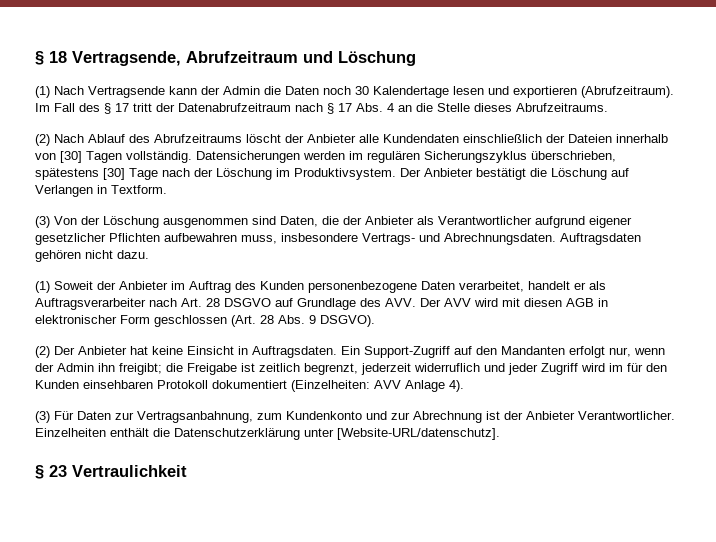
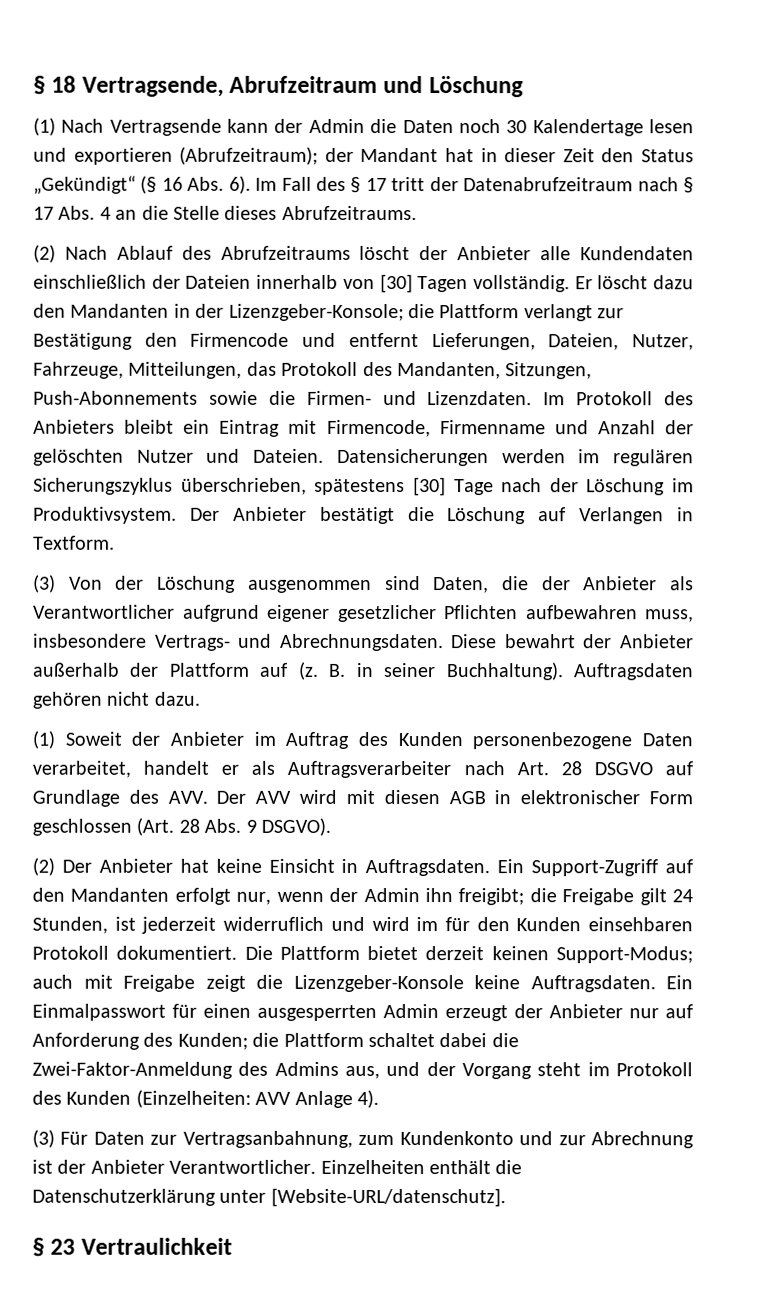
- (1) Nach Vertragsende kann der Admin die Daten noch 30 Kalendertage lesen und exportieren (Abrufzeitraum).
+ (1) Nach Vertragsende kann der Admin die Daten noch 30 Kalendertage lesen und exportieren (Abrufzeitraum); der Mandant hat in dieser Zeit den Status „Gekündigt“ (§ 16 Abs. 6).
+ Er löscht dazu den Mandanten in der Lizenzgeber-Konsole; die Plattform verlangt zur Bestätigung den Firmencode und entfernt Lieferungen, Dateien, Nutzer, Fahrzeuge, Mitteilungen, das Protokoll des Mandanten, Sitzungen, Push-Abonnements sowie die Firmen- und Lizenzdaten. Im Protokoll des Anbieters bleibt ein Eintrag mit Firmencode, Firmenname und Anzahl der gelöschten Nutzer und Dateien.
+ Diese bewahrt der Anbieter außerhalb der Plattform auf (z. B. in seiner Buchhaltung).
- Ein Support-Zugriff auf den Mandanten erfolgt nur, wenn der Admin ihn freigibt; die Freigabe ist zeitlich begrenzt, jederzeit widerruflich und jeder Zugriff wird im für den Kunden einsehbaren Protokoll dokumentiert (Einzelheiten: AVV Anlage 4).
+ Ein Support-Zugriff auf den Mandanten erfolgt nur, wenn der Admin ihn freigibt; die Freigabe gilt 24 Stunden, ist jederzeit widerruflich und wird im für den Kunden einsehbaren Protokoll dokumentiert. Die Plattform bietet derzeit keinen Support-Modus; auch mit Freigabe zeigt die Lizenzgeber-Konsole keine Auftragsdaten. Ein Einmalpasswort für einen ausgesperrten Admin erzeugt der Anbieter nur auf Anforderung des Kunden; die Plattform schaltet dabei die Zwei-Faktor-Anmeldung des Admins aus, und der Vorgang steht im Protokoll des Kunden (Einzelheiten: AVV Anlage 4).

